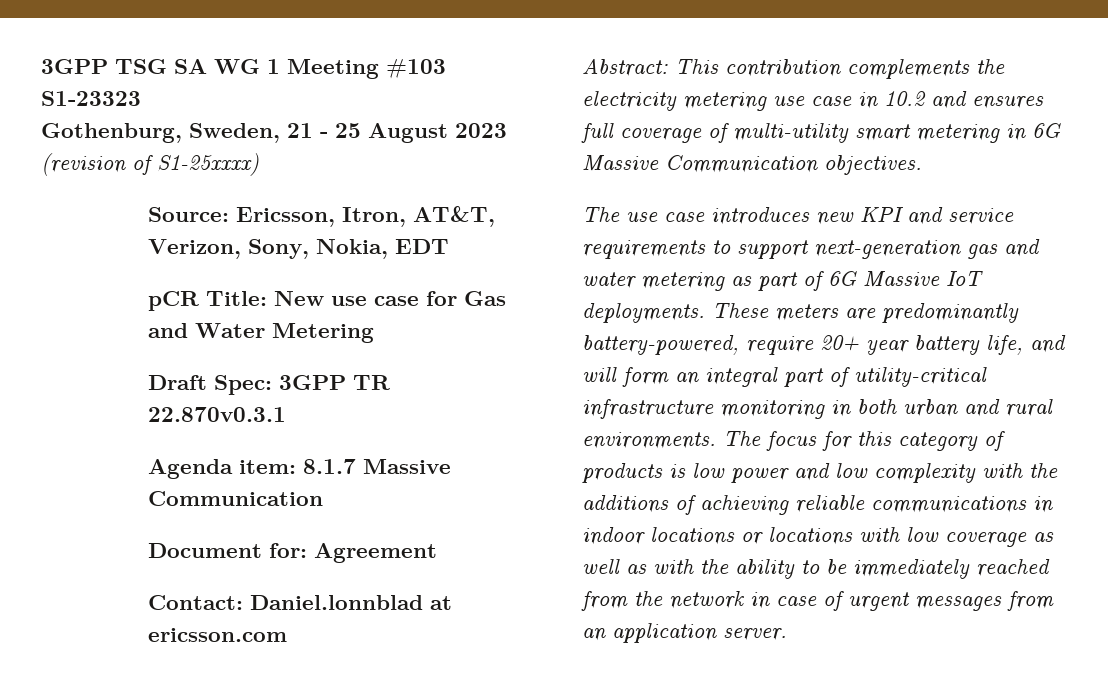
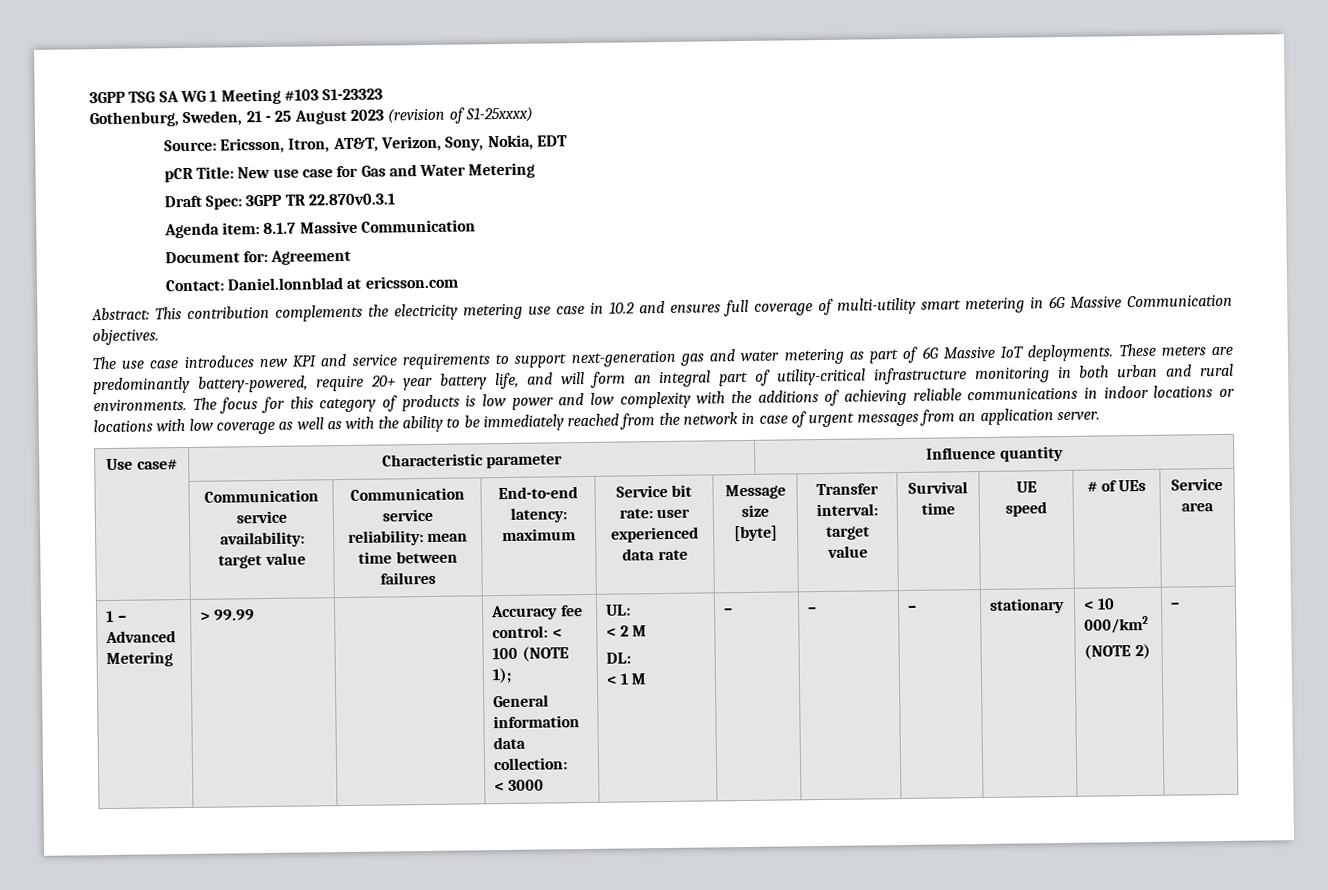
+ Use case# | Characteristic parameter | Influence quantity
+ | Communication service availability: target value | Communication service reliability: mean time between failures | End-to-end latency: maximum | Service bit rate: user experienced data rate | Message size [byte] | Transfer interval: target value | Survival time | UE
+ speed | # of UEs | Service area
+ 1 – Advanced Metering | > 99.99 | | Accuracy fee control: < 100 (NOTE 1);
+ General information data collection:
+ < 3000 | UL:
+ < 2 M
+ DL:
+ < 1 M | – | – | – | stationary | < 10 000/km2
+ (NOTE 2) | –

